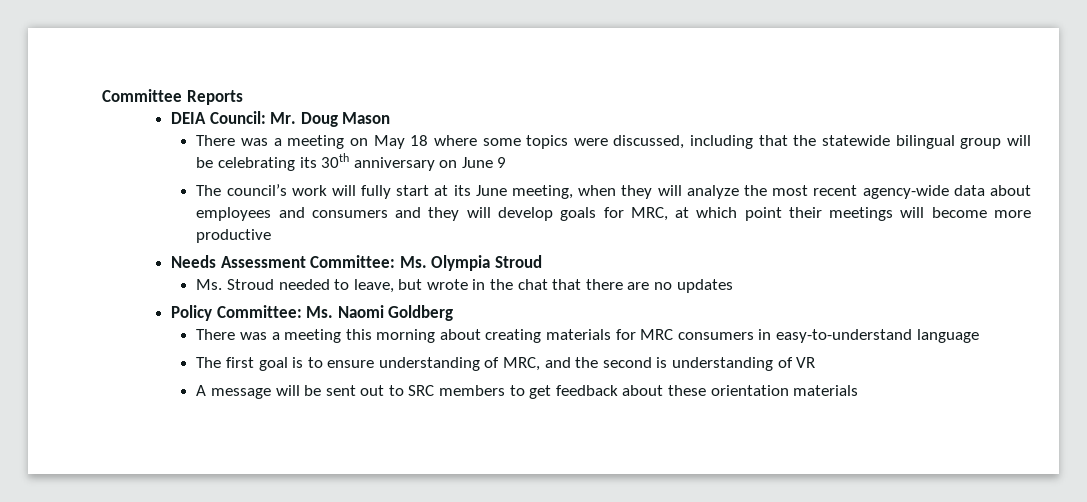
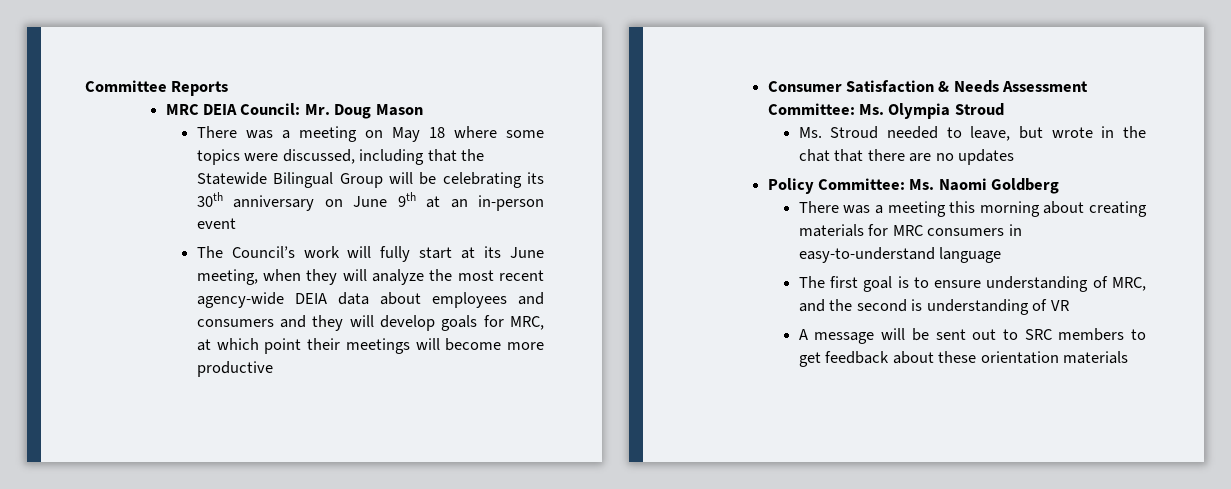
- DEIA Council: Mr. Doug Mason
+ MRC DEIA Council: Mr. Doug Mason
- There was a meeting on May 18 where some topics were discussed, including that the statewide bilingual group will be celebrating its 30th anniversary on June 9
- The council’s work will fully start at its June meeting, when they will analyze the most recent agency-wide data about employees and consumers and they will develop goals for MRC, at which point their meetings will become more productive
+ There was a meeting on May 18 where some topics were discussed, including that the Statewide Bilingual Group will be celebrating its 30th anniversary on June 9th at an in-person event
+ The Council’s work will fully start at its June meeting, when they will analyze the most recent agency-wide DEIA data about employees and consumers and they will develop goals for MRC, at which point their meetings will become more productive
- Needs Assessment Committee: Ms. Olympia Stroud
+ Consumer Satisfaction & Needs Assessment Committee: Ms. Olympia Stroud

